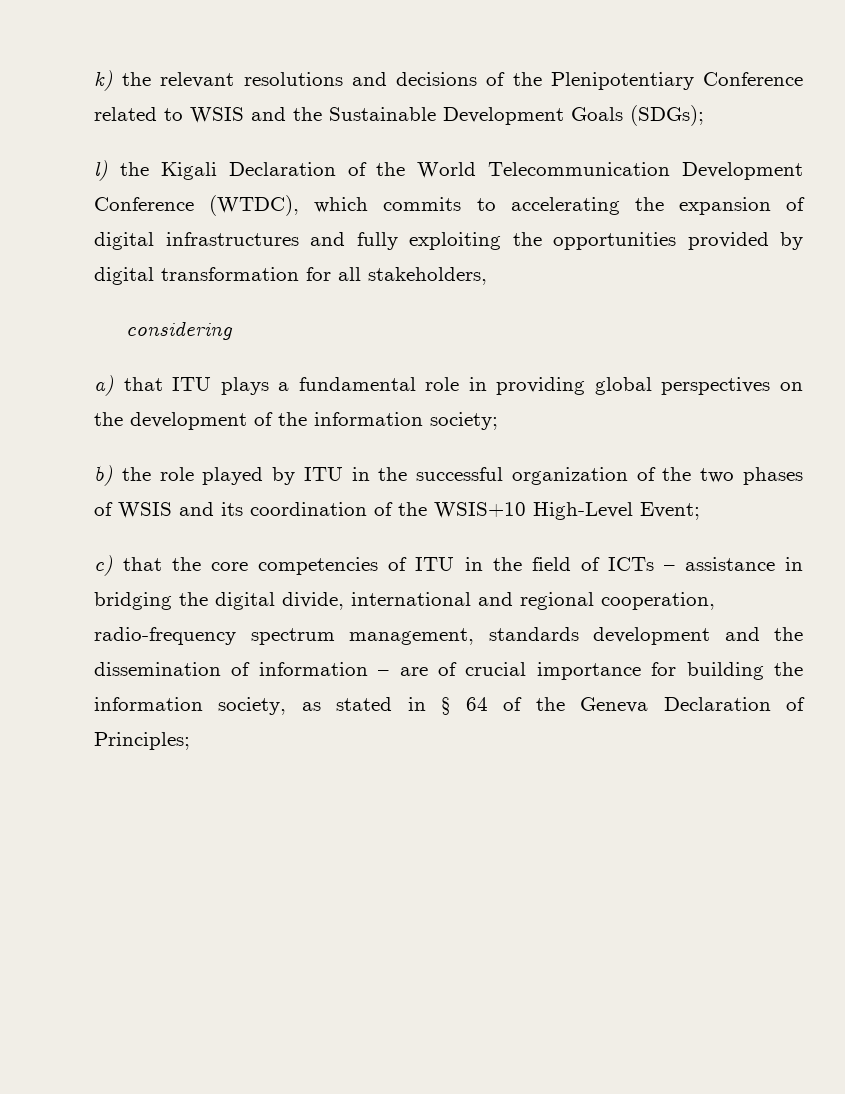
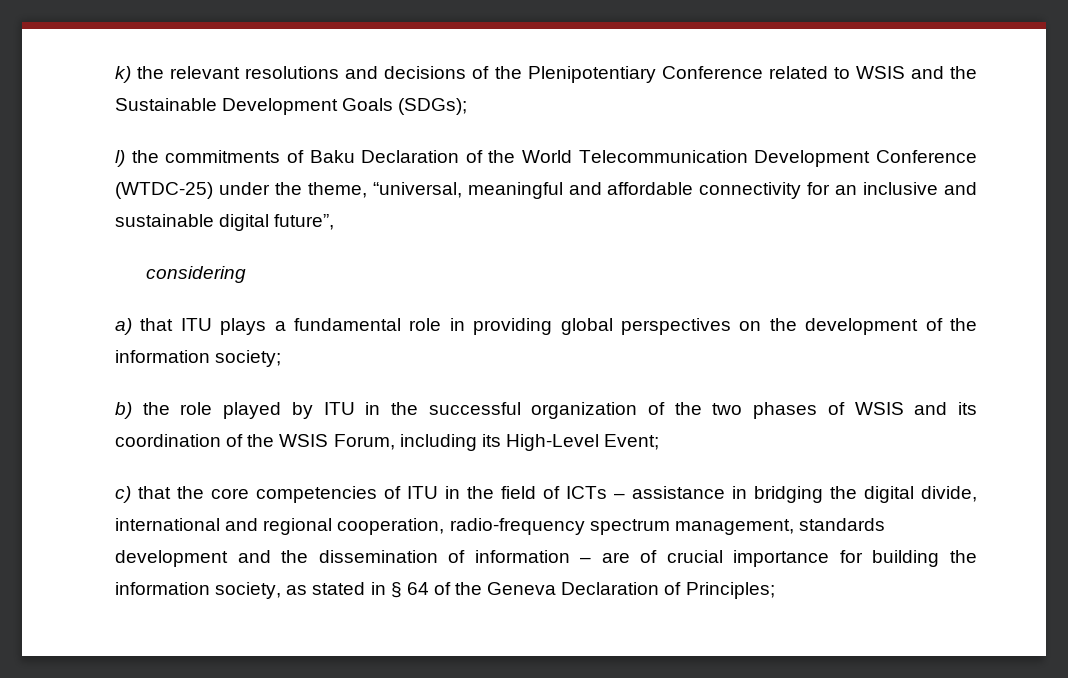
- l) the Kigali Declaration of the World Telecommunication Development Conference (WTDC), which commits to accelerating the expansion of digital infrastructures and fully exploiting the opportunities provided by digital transformation for all stakeholders,
+ l) the commitments of Baku Declaration of the World Telecommunication Development Conference (WTDC-25) under the theme, “universal, meaningful and affordable connectivity for an inclusive and sustainable digital future”,
- b) the role played by ITU in the successful organization of the two phases of WSIS and its coordination of the WSIS+10 High-Level Event;
+ b) the role played by ITU in the successful organization of the two phases of WSIS and its coordination of the WSIS Forum, including its High-Level Event;

